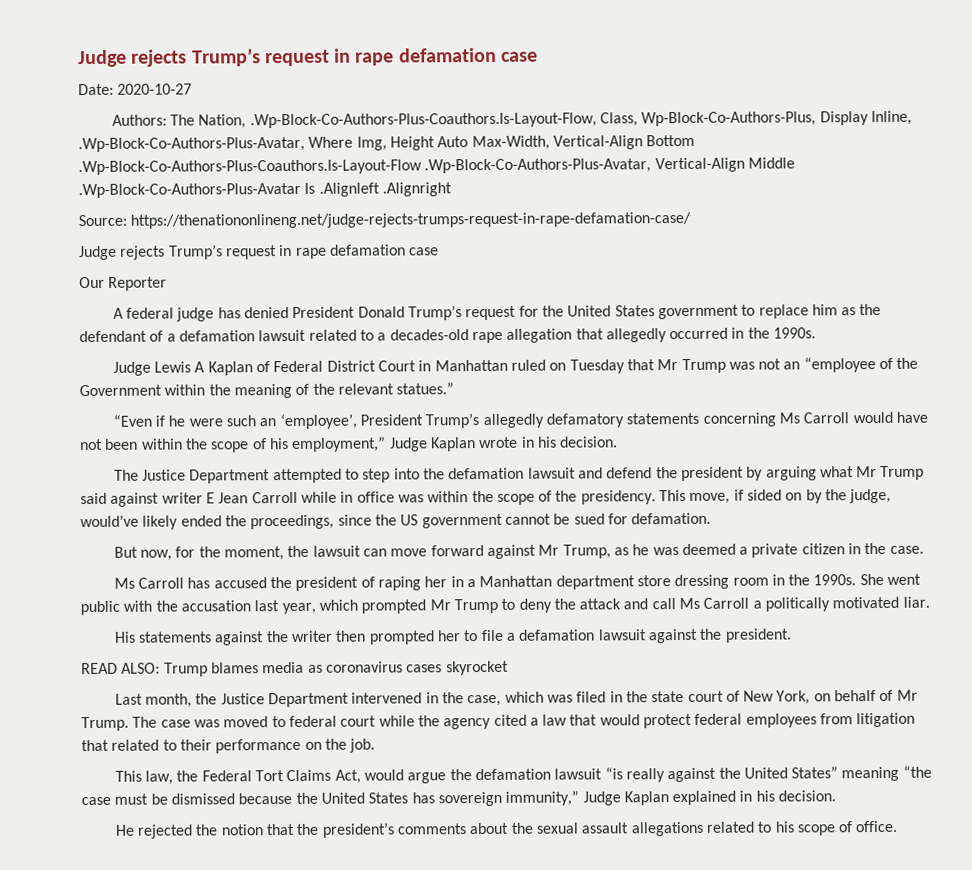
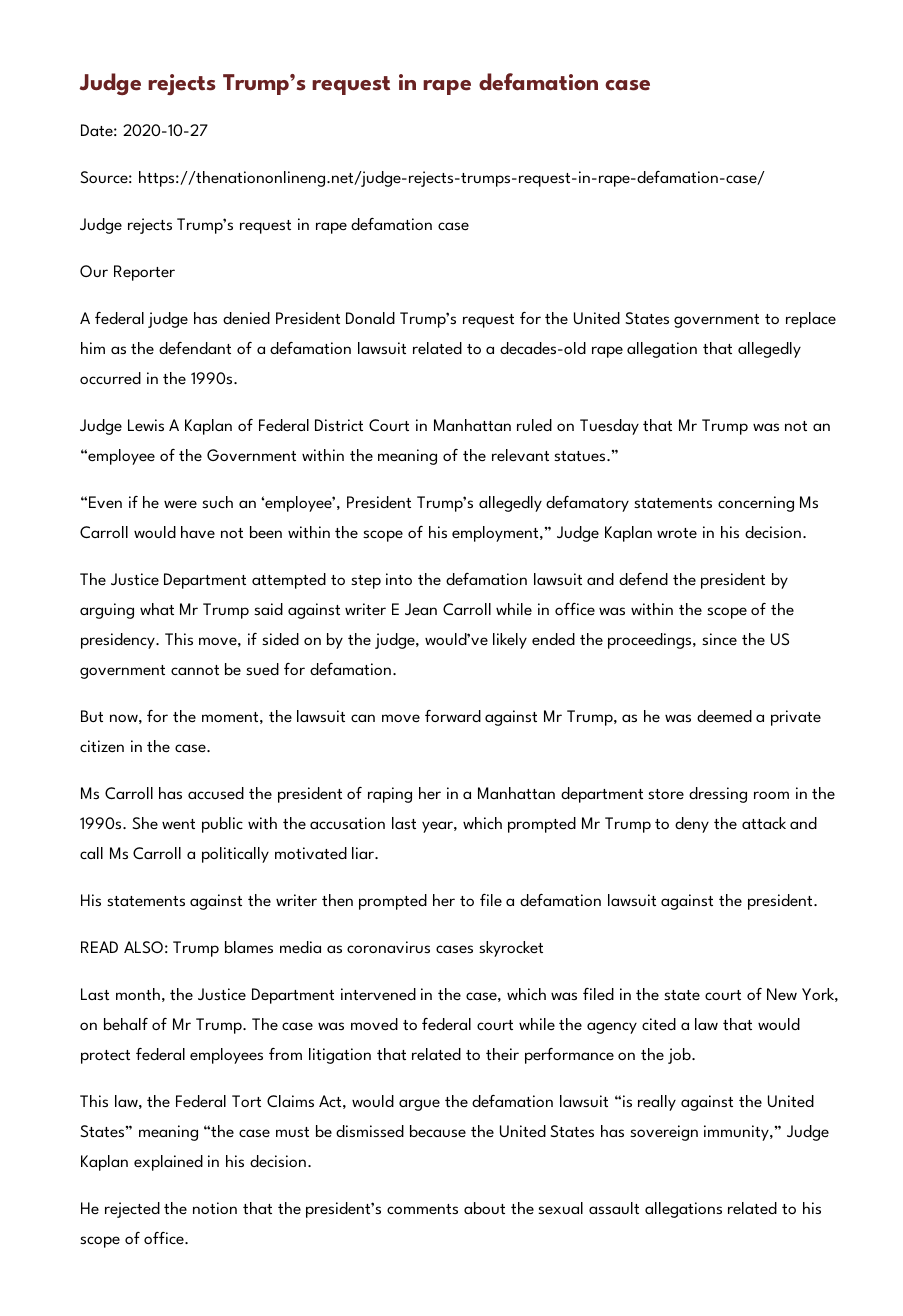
- Authors: The Nation, .Wp-Block-Co-Authors-Plus-Coauthors.Is-Layout-Flow, Class, Wp-Block-Co-Authors-Plus, Display Inline, .Wp-Block-Co-Authors-Plus-Avatar, Where Img, Height Auto Max-Width, Vertical-Align Bottom .Wp-Block-Co-Authors-Plus-Coauthors.Is-Layout-Flow .Wp-Block-Co-Authors-Plus-Avatar, Vertical-Align Middle .Wp-Block-Co-Authors-Plus-Avatar Is .Alignleft .Alignright

